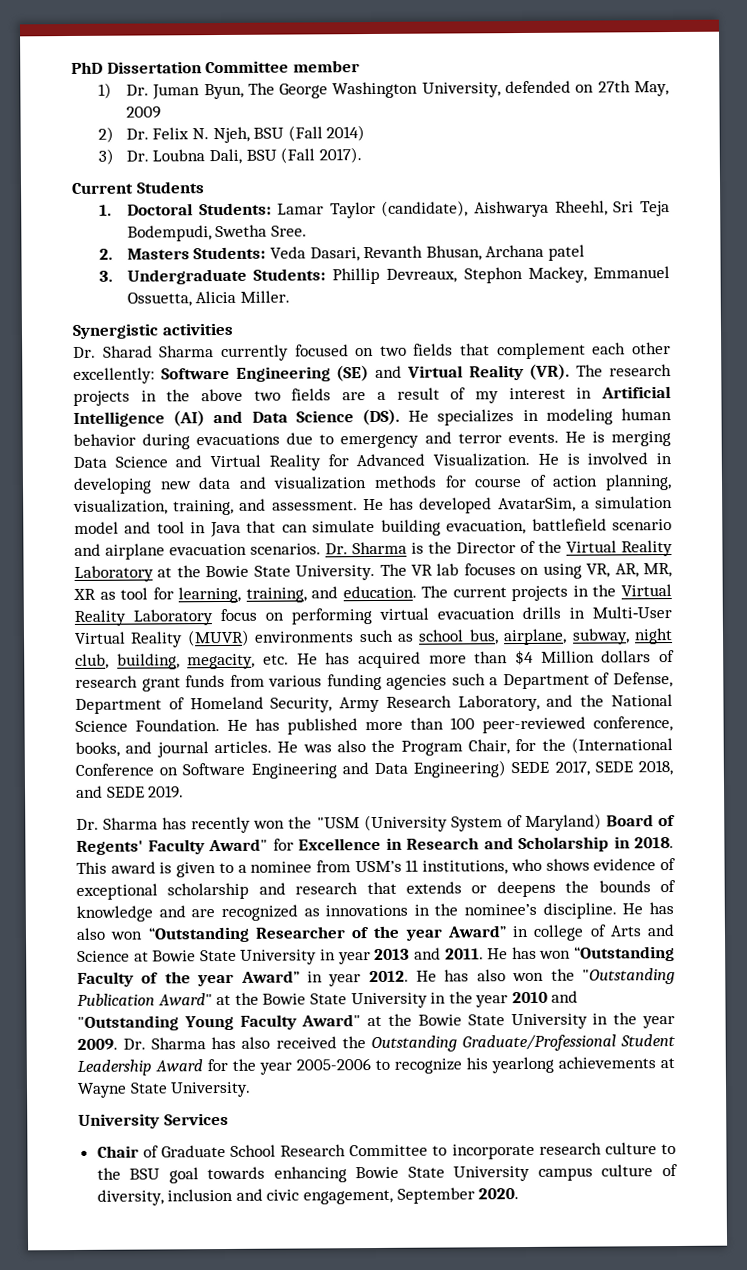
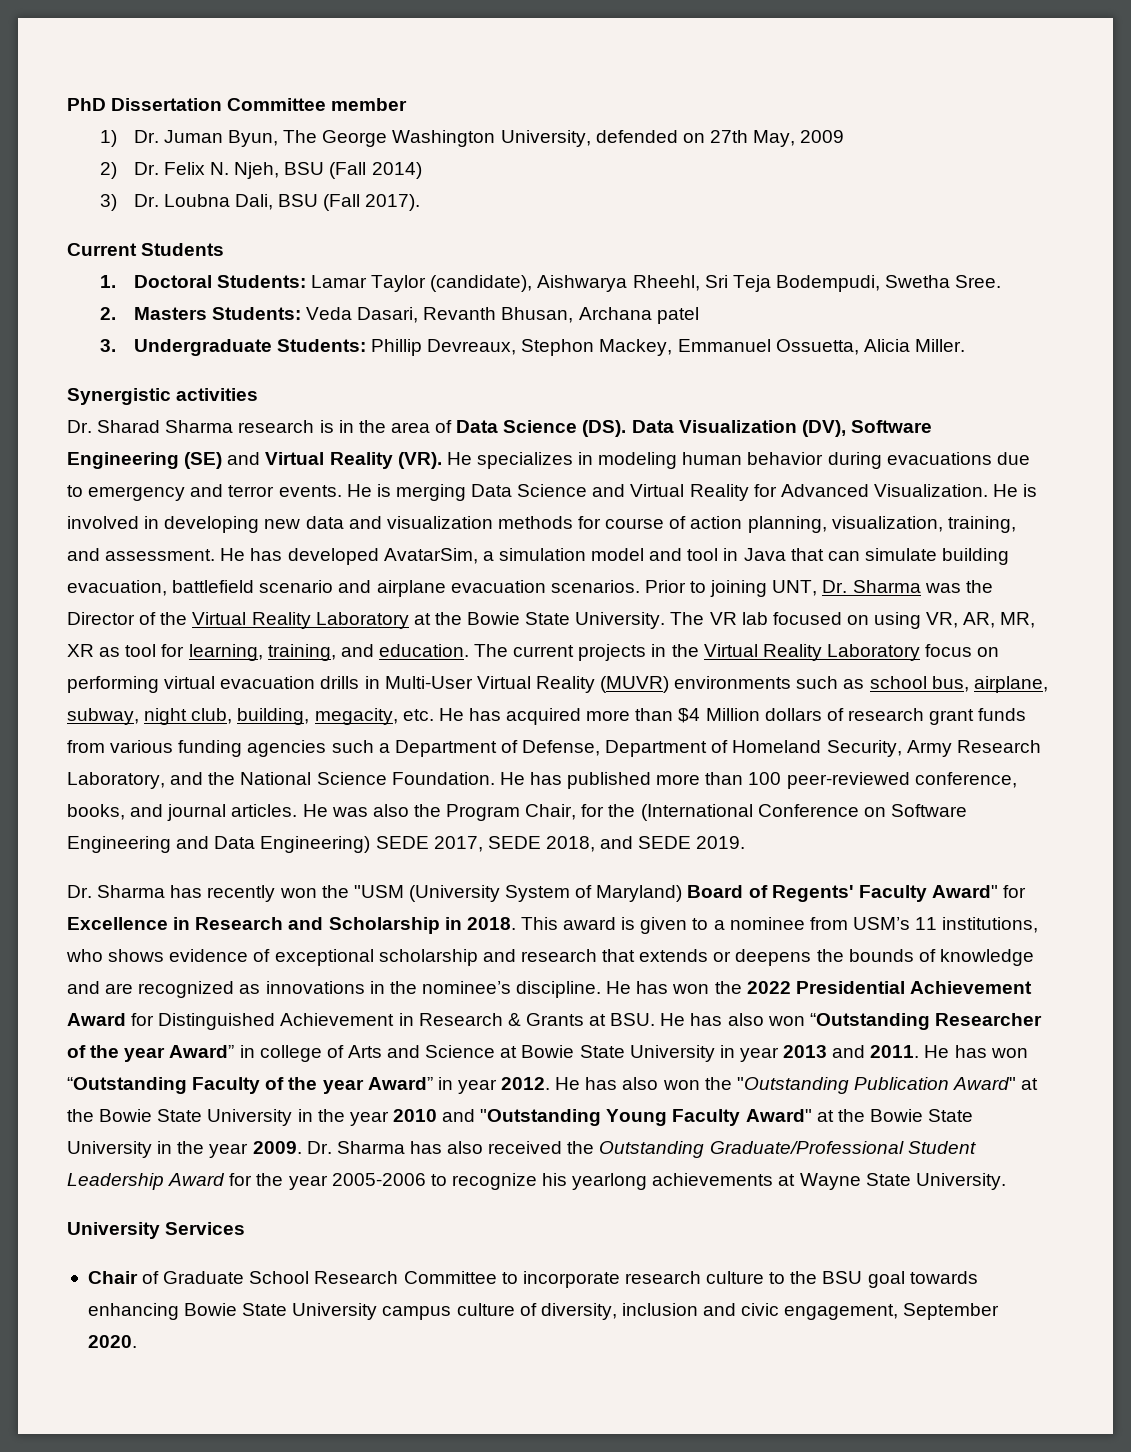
- Dr. Sharad Sharma currently focused on two fields that complement each other excellently: Software Engineering (SE) and Virtual Reality (VR). The research projects in the above two fields are a result of my interest in Artificial Intelligence (AI) and Data Science (DS). He specializes in modeling human behavior during evacuations due to emergency and terror events.
+ Dr. Sharad Sharma research is in the area of Data Science (DS). Data Visualization (DV), Software Engineering (SE) and Virtual Reality (VR). He specializes in modeling human behavior during evacuations due to emergency and terror events.
- Dr. Sharma is the Director of the Virtual Reality Laboratory at the Bowie State University.
+ Prior to joining UNT, Dr. Sharma was the Director of the Virtual Reality Laboratory at the Bowie State University.
- The VR lab focuses on using VR, AR, MR, XR as tool for learning, training, and education.
+ The VR lab focused on using VR, AR, MR, XR as tool for learning, training, and education.
- He has also won “Outstanding Researcher of the year Award” in college of Arts and Science at Bowie State University in year 2013 and 2011.
+ He has won the 2022 Presidential Achievement Award for Distinguished Achievement in Research & Grants at BSU. He has also won “Outstanding Researcher of the year Award” in college of Arts and Science at Bowie State University in year 2013 and 2011.

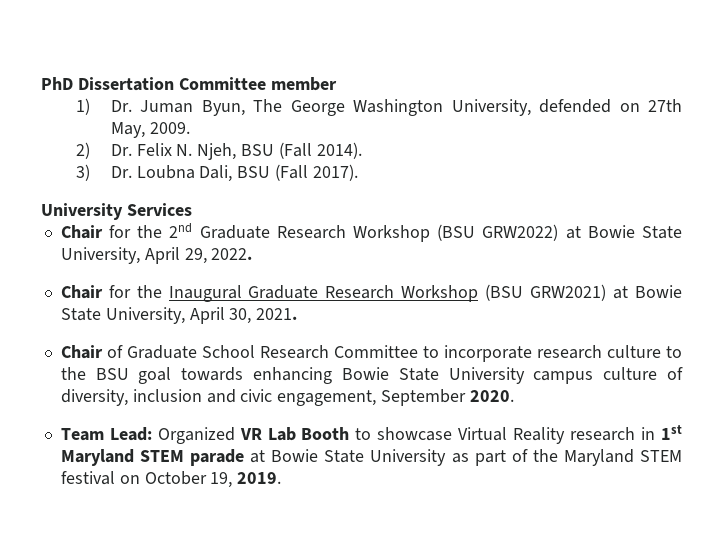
- 1) Dr. Juman Byun, The George Washington University, defended on 27th May, 2009
+ 1) Dr. Juman Byun, The George Washington University, defended on 27th May, 2009.
- 2) Dr. Felix N. Njeh, BSU (Fall 2014)
+ 2) Dr. Felix N. Njeh, BSU (Fall 2014).
- Current Students
- 1. Doctoral Students: Lamar Taylor (candidate), Aishwarya Rheehl, Sri Teja Bodempudi, Swetha Sree.
- 2. Masters Students: Veda Dasari, Revanth Bhusan, Archana patel
- 3. Undergraduate Students: Phillip Devreaux, Stephon Mackey, Emmanuel Ossuetta, Alicia Miller.
- Synergistic activities
- Dr. Sharad Sharma research is in the area of Data Science (DS). Data Visualization (DV), Software Engineering (SE) and Virtual Reality (VR). He specializes in modeling human behavior during evacuations due to emergency and terror events. He is merging Data Science and Virtual Reality for Advanced Visualization. He is involved in developing new data and visualization methods for course of action planning, visualization, training, and assessment. He has developed AvatarSim, a simulation model and tool in Java that can simulate building evacuation, battlefield scenario and airplane evacuation scenarios. Prior to joining UNT, Dr. Sharma was the Director of the Virtual Reality Laboratory at the Bowie State University. The VR lab focused on using VR, AR, MR, XR as tool for learning, training, and education. The current projects in the Virtual Reality Laboratory focus on performing virtual evacuation drills in Multi‐User Virtual Reality (MUVR) environments such as school bus, airplane, subway, night club, building, megacity, etc. He has acquired more than $4 Million dollars of research grant funds from various funding agencies such a Department of Defense, Department of Homeland Security, Army Research Laboratory, and the National Science Foundation. He has published more than 100 peer-reviewed conference, books, and journal articles. He was also the Program Chair, for the (International Conference on Software Engineering and Data Engineering) SEDE 2017, SEDE 2018, and SEDE 2019.
- Dr. Sharma has recently won the "USM (University System of Maryland) Board of Regents' Faculty Award" for Excellence in Research and Scholarship in 2018. This award is given to a nominee from USM’s 11 institutions, who shows evidence of exceptional scholarship and research that extends or deepens the bounds of knowledge and are recognized as innovations in the nominee’s discipline. He has won the 2022 Presidential Achievement Award for Distinguished Achievement in Research & Grants at BSU. He has also won “Outstanding Researcher of the year Award” in college of Arts and Science at Bowie State University in year 2013 and 2011. He has won “Outstanding Faculty of the year Award” in year 2012. He has also won the "Outstanding Publication Award" at the Bowie State University in the year 2010 and "Outstanding Young Faculty Award" at the Bowie State University in the year 2009. Dr. Sharma has also received the Outstanding Graduate/Professional Student Leadership Award for the year 2005-2006 to recognize his yearlong achievements at Wayne State University.
  University Services
+ Chair for the 2nd Graduate Research Workshop (BSU GRW2022) at Bowie State University, April 29, 2022.
+ Chair for the Inaugural Graduate Research Workshop (BSU GRW2021) at Bowie State University, April 30, 2021.
+ Team Lead: Organized VR Lab Booth to showcase Virtual Reality research in 1st Maryland STEM parade at Bowie State University as part of the Maryland STEM festival on October 19, 2019.

